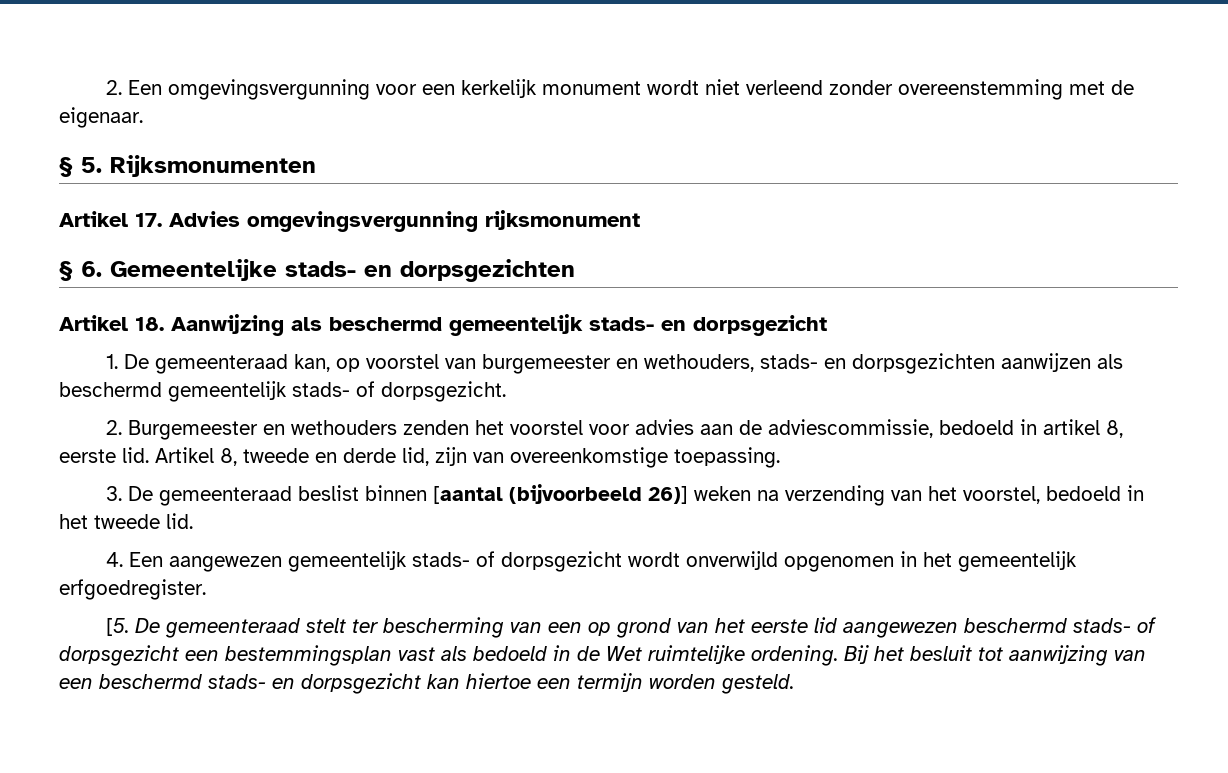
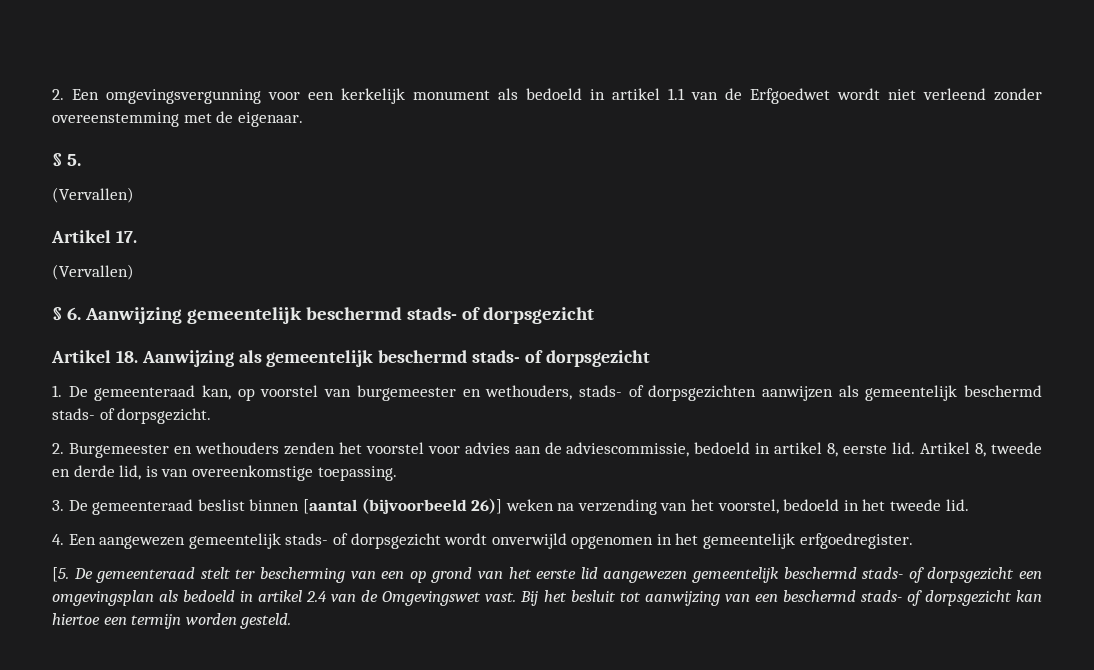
- 2. Een omgevingsvergunning voor een kerkelijk monument wordt niet verleend zonder overeenstemming met de eigenaar.
+ 2. Een omgevingsvergunning voor een kerkelijk monument als bedoeld in artikel 1.1 van de Erfgoedwet wordt niet verleend zonder overeenstemming met de eigenaar.
- § 5. Rijksmonumenten
+ § 5.
+ (Vervallen)
- Artikel 17. Advies omgevingsvergunning rijksmonument
+ Artikel 17.
+ (Vervallen)
- § 6. Gemeentelijke stads- en dorpsgezichten
+ § 6. Aanwijzing gemeentelijk beschermd stads- of dorpsgezicht
- Artikel 18. Aanwijzing als beschermd gemeentelijk stads- en dorpsgezicht
+ Artikel 18. Aanwijzing als gemeentelijk beschermd stads- of dorpsgezicht
- 1. De gemeenteraad kan, op voorstel van burgemeester en wethouders, stads- en dorpsgezichten aanwijzen als beschermd gemeentelijk stads- of dorpsgezicht.
+ 1. De gemeenteraad kan, op voorstel van burgemeester en wethouders, stads- of dorpsgezichten aanwijzen als gemeentelijk beschermd stads- of dorpsgezicht.
- Artikel 8, tweede en derde lid, zijn van overeenkomstige toepassing.
+ Artikel 8, tweede en derde lid, is van overeenkomstige toepassing.
- [5. De gemeenteraad stelt ter bescherming van een op grond van het eerste lid aangewezen beschermd stads- of dorpsgezicht een bestemmingsplan vast als bedoeld in de Wet ruimtelijke ordening.
+ [5. De gemeenteraad stelt ter bescherming van een op grond van het eerste lid aangewezen gemeentelijk beschermd stads- of dorpsgezicht een omgevingsplan als bedoeld in artikel 2.4 van de Omgevingswet vast.
- Bij het besluit tot aanwijzing van een beschermd stads- en dorpsgezicht kan hiertoe een termijn worden gesteld.
+ Bij het besluit tot aanwijzing van een beschermd stads- of dorpsgezicht kan hiertoe een termijn worden gesteld.

